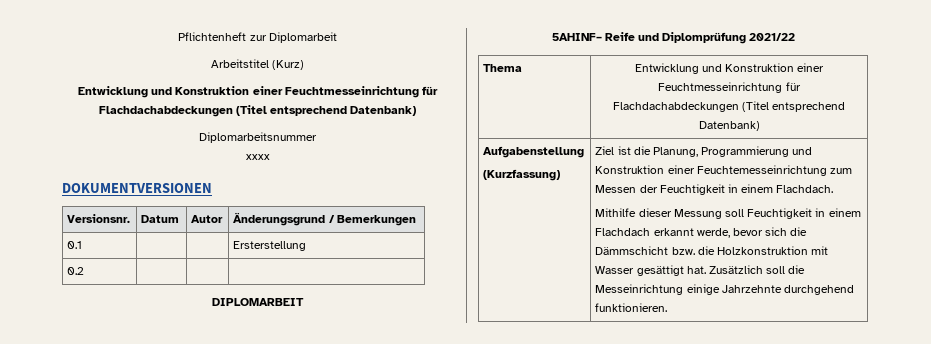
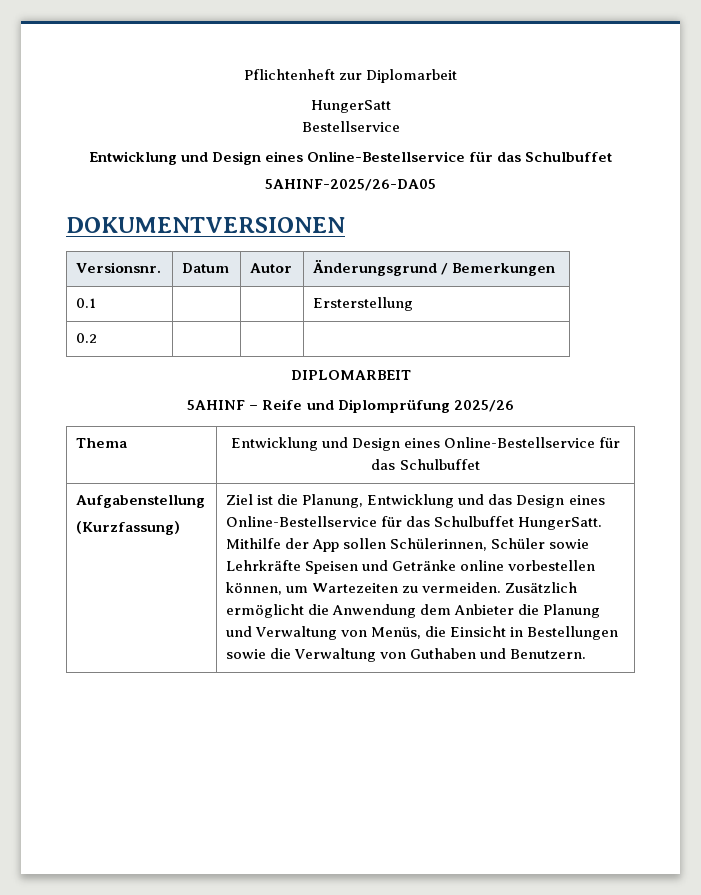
- Arbeitstitel (Kurz)
- Entwicklung und Konstruktion einer Feuchtmesseinrichtung für Flachdachabdeckungen (Titel entsprechend Datenbank)
- Diplomarbeitsnummer
- xxxx
+ HungerSatt
+ Bestellservice
+ Entwicklung und Design eines Online-Bestellservice für das Schulbuffet
+ 5AHINF-2025/26-DA05
- 5AHINF– Reife und Diplomprüfung 2021/22
+ 5AHINF – Reife und Diplomprüfung 2025/26
- Thema | Entwicklung und Konstruktion einer Feuchtmesseinrichtung für Flachdachabdeckungen (Titel entsprechend Datenbank)
+ Thema | Entwicklung und Design eines Online-Bestellservice für das Schulbuffet
- Ziel ist die Planung, Programmierung und Konstruktion einer Feuchtemesseinrichtung zum Messen der Feuchtigkeit in einem Flachdach.
- Mithilfe dieser Messung soll Feuchtigkeit in einem Flachdach erkannt werde, bevor sich die Dämmschicht bzw. die Holzkonstruktion mit Wasser gesättigt hat. Zusätzlich soll die Messeinrichtung einige Jahrzehnte durchgehend funktionieren.
+ Ziel ist die Planung, Entwicklung und das Design eines Online-Bestellservice für das Schulbuffet HungerSatt. Mithilfe der App sollen Schülerinnen, Schüler sowie Lehrkräfte Speisen und Getränke online vorbestellen können, um Wartezeiten zu vermeiden. Zusätzlich ermöglicht die Anwendung dem Anbieter die Planung und Verwaltung von Menüs, die Einsicht in Bestellungen sowie die Verwaltung von Guthaben und Benutzern.

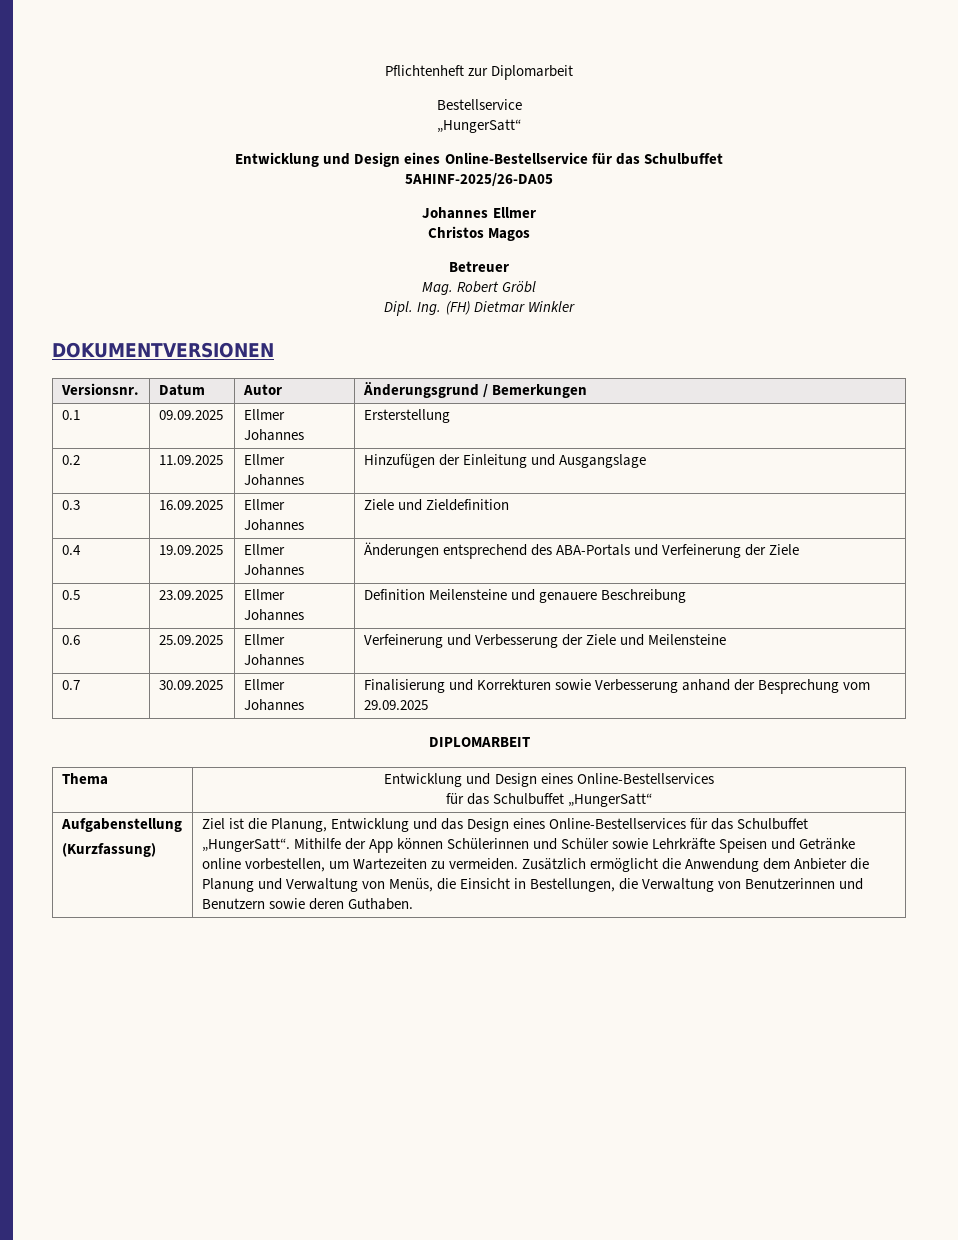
- HungerSatt
  Bestellservice
+ „HungerSatt“
+ Johannes Ellmer
+ Christos Magos
+ Betreuer
+ Mag. Robert Gröbl
+ Dipl. Ing. (FH) Dietmar Winkler
- 0.1 | | | Ersterstellung
+ 0.1 | 09.09.2025 | Ellmer Johannes | Ersterstellung
- 0.2 | | |
+ 0.2 | 11.09.2025 | Ellmer Johannes | Hinzufügen der Einleitung und Ausgangslage
+ 0.3 | 16.09.2025 | Ellmer Johannes | Ziele und Zieldefinition
+ 0.4 | 19.09.2025 | Ellmer Johannes | Änderungen entsprechend des ABA-Portals und Verfeinerung der Ziele
+ 0.5 | 23.09.2025 | Ellmer Johannes | Definition Meilensteine und genauere Beschreibung
+ 0.6 | 25.09.2025 | Ellmer Johannes | Verfeinerung und Verbesserung der Ziele und Meilensteine
+ 0.7 | 30.09.2025 | Ellmer Johannes | Finalisierung und Korrekturen sowie Verbesserung anhand der Besprechung vom 29.09.2025
  DIPLOMARBEIT
- 5AHINF – Reife und Diplomprüfung 2025/26
- Thema | Entwicklung und Design eines Online-Bestellservice für das Schulbuffet
+ Thema | Entwicklung und Design eines Online-Bestellservices
+ für das Schulbuffet „HungerSatt“
- Ziel ist die Planung, Entwicklung und das Design eines Online-Bestellservice für das Schulbuffet HungerSatt.
+ Ziel ist die Planung, Entwicklung und das Design eines Online-Bestellservices für das Schulbuffet „HungerSatt“.
- Mithilfe der App sollen Schülerinnen, Schüler sowie Lehrkräfte Speisen und Getränke online vorbestellen können, um Wartezeiten zu vermeiden.
+ Mithilfe der App können Schülerinnen und Schüler sowie Lehrkräfte Speisen und Getränke online vorbestellen, um Wartezeiten zu vermeiden.
- Zusätzlich ermöglicht die Anwendung dem Anbieter die Planung und Verwaltung von Menüs, die Einsicht in Bestellungen sowie die Verwaltung von Guthaben und Benutzern.
+ Zusätzlich ermöglicht die Anwendung dem Anbieter die Planung und Verwaltung von Menüs, die Einsicht in Bestellungen, die Verwaltung von Benutzerinnen und Benutzern sowie deren Guthaben.

